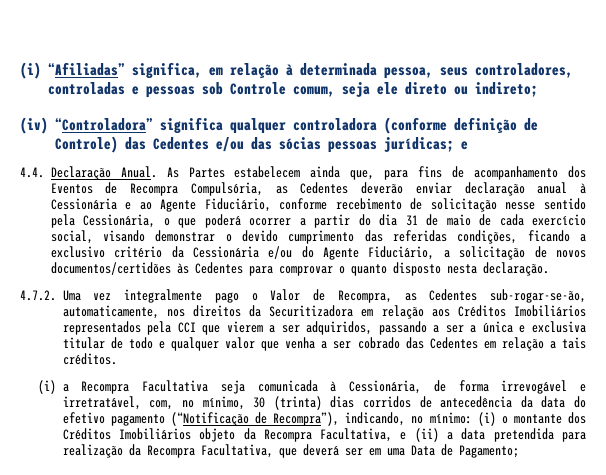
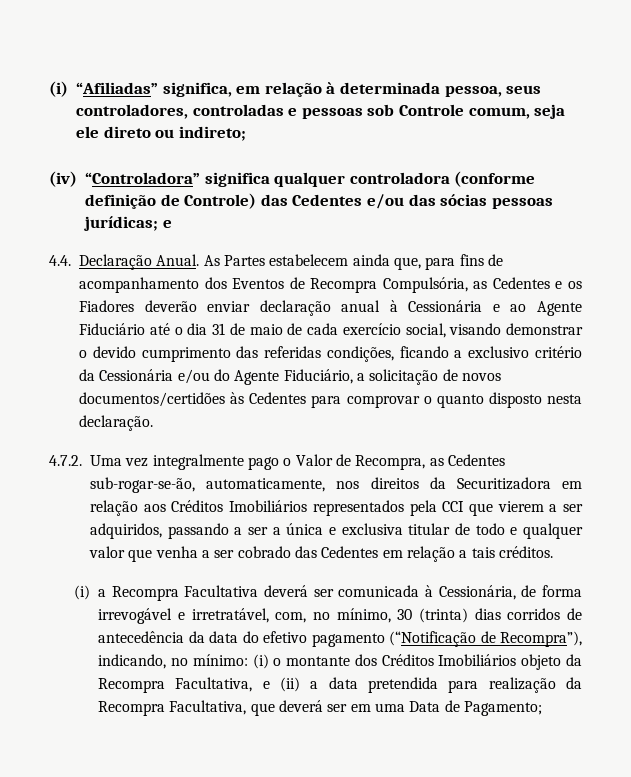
- As Partes estabelecem ainda que, para fins de acompanhamento dos Eventos de Recompra Compulsória, as Cedentes deverão enviar declaração anual à Cessionária e ao Agente Fiduciário, conforme recebimento de solicitação nesse sentido pela Cessionária, o que poderá ocorrer a partir do dia 31 de maio de cada exercício social, visando demonstrar o devido cumprimento das referidas condições, ficando a exclusivo critério da Cessionária e/ou do Agente Fiduciário, a solicitação de novos documentos/certidões às Cedentes para comprovar o quanto disposto nesta declaração.
+ As Partes estabelecem ainda que, para fins de acompanhamento dos Eventos de Recompra Compulsória, as Cedentes e os Fiadores deverão enviar declaração anual à Cessionária e ao Agente Fiduciário até o dia 31 de maio de cada exercício social, visando demonstrar o devido cumprimento das referidas condições, ficando a exclusivo critério da Cessionária e/ou do Agente Fiduciário, a solicitação de novos documentos/certidões às Cedentes para comprovar o quanto disposto nesta declaração.
- (i) a Recompra Facultativa seja comunicada à Cessionária, de forma irrevogável e irretratável, com, no mínimo, 30 (trinta) dias corridos de antecedência da data do efetivo pagamento (“Notificação de Recompra”), indicando, no mínimo: (i) o montante dos Créditos Imobiliários objeto da Recompra Facultativa, e (ii) a data pretendida para realização da Recompra Facultativa, que deverá ser em uma Data de Pagamento;
+ (i) a Recompra Facultativa deverá ser comunicada à Cessionária, de forma irrevogável e irretratável, com, no mínimo, 30 (trinta) dias corridos de antecedência da data do efetivo pagamento (“Notificação de Recompra”), indicando, no mínimo: (i) o montante dos Créditos Imobiliários objeto da Recompra Facultativa, e (ii) a data pretendida para realização da Recompra Facultativa, que deverá ser em uma Data de Pagamento;

